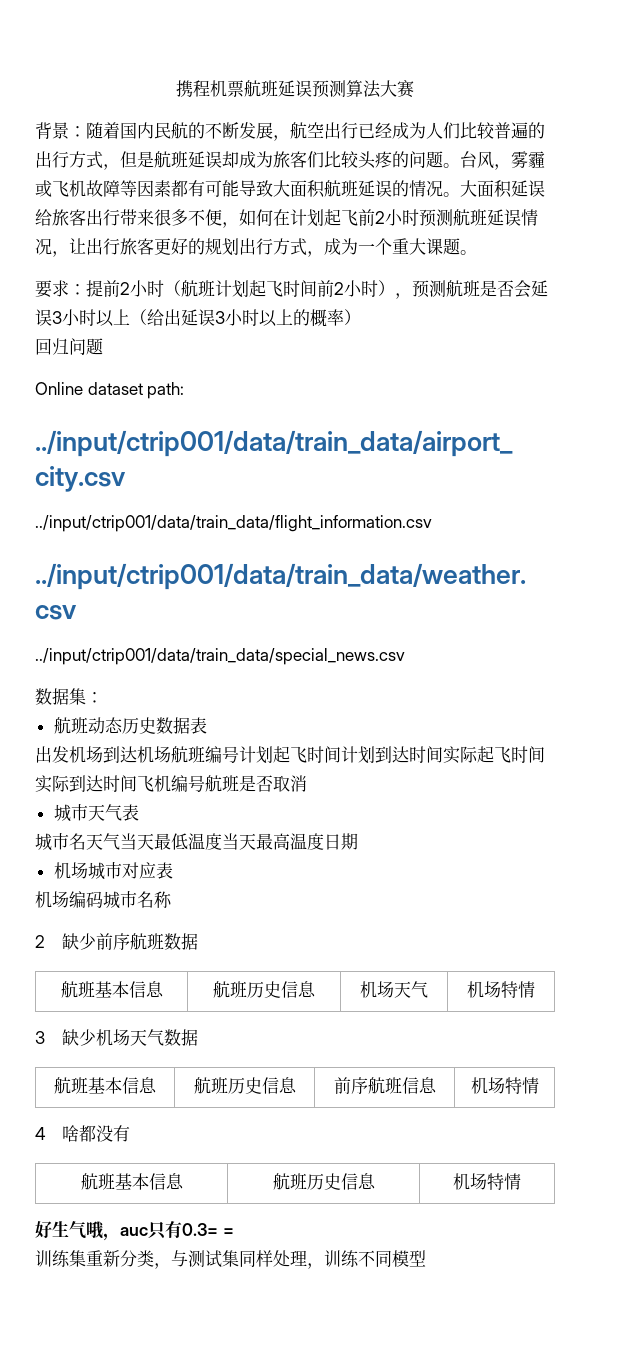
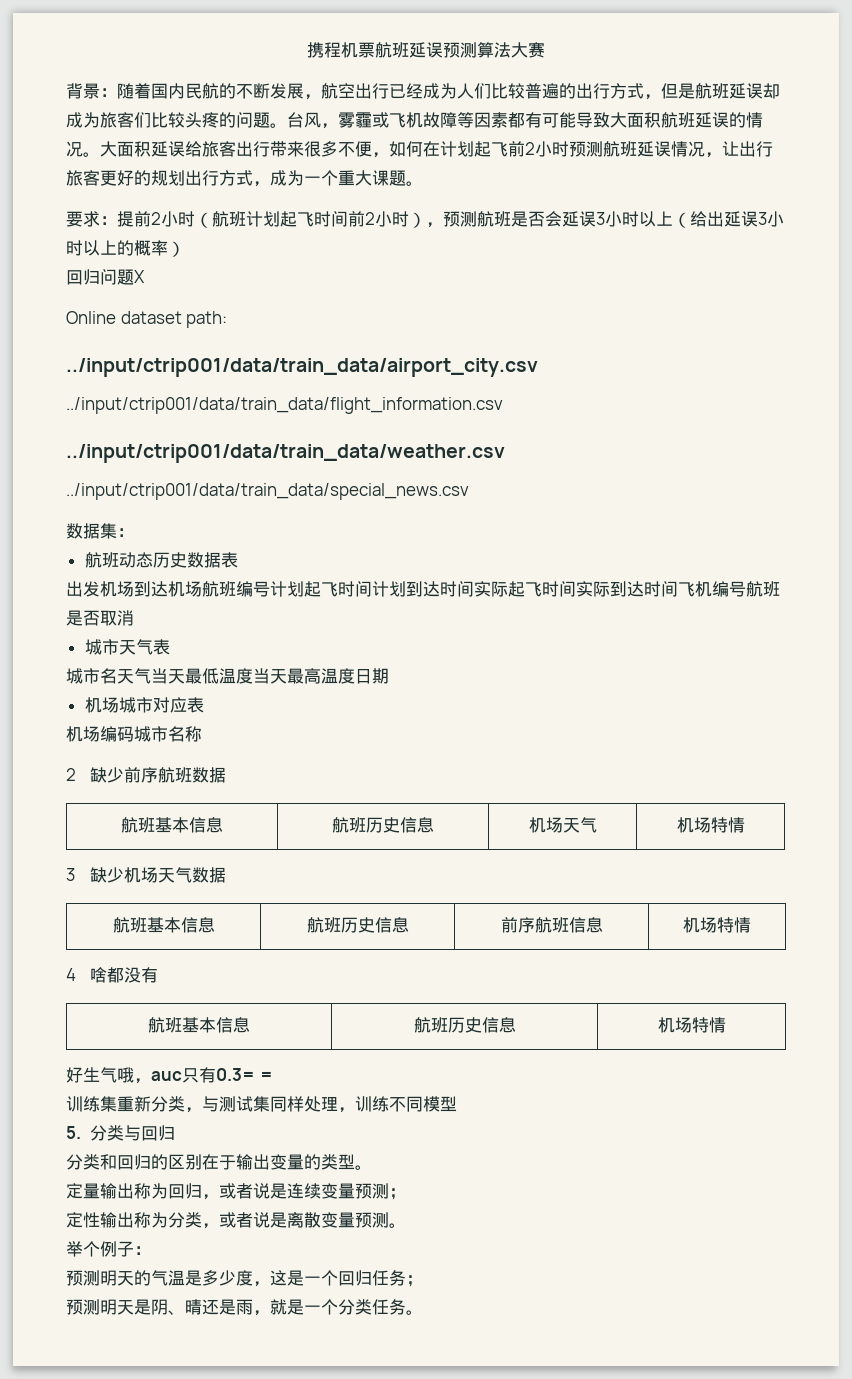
- 回归问题
+ 回归问题X
+ 5.分类与回归
+ 分类和回归的区别在于输出变量的类型。
+ 定量输出称为回归，或者说是连续变量预测；
+ 定性输出称为分类，或者说是离散变量预测。
+ 举个例子：
+ 预测明天的气温是多少度，这是一个回归任务；
+ 预测明天是阴、晴还是雨，就是一个分类任务。

